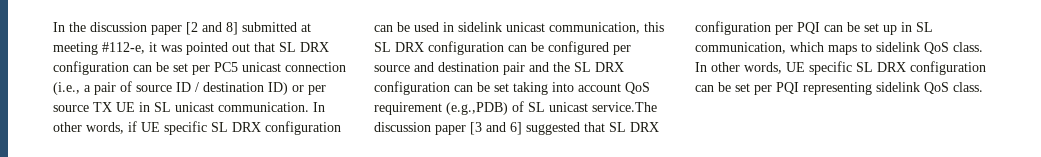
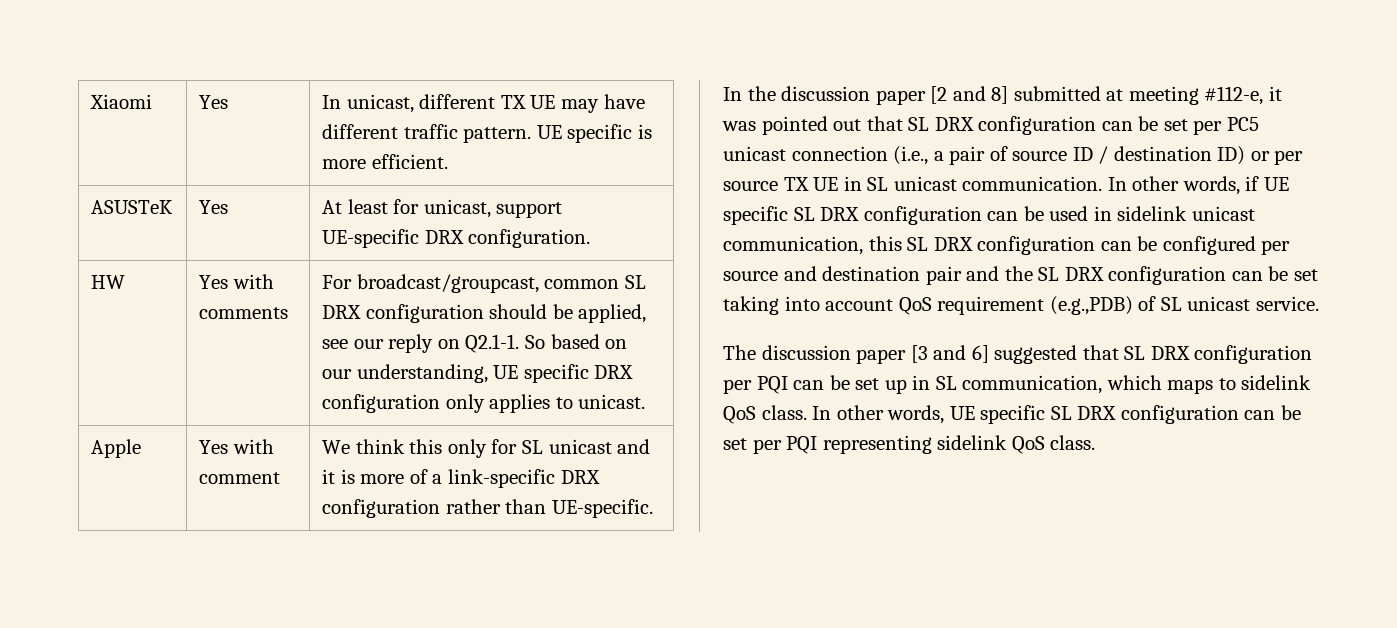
+ Xiaomi | Yes | In unicast, different TX UE may have different traffic pattern. UE specific is more efficient.
+ ASUSTeK | Yes | At least for unicast, support UE-specific DRX configuration.
+ HW | Yes with comments | For broadcast/groupcast, common SL DRX configuration should be applied, see our reply on Q2.1-1. So based on our understanding, UE specific DRX configuration only applies to unicast.
+ Apple | Yes with comment | We think this only for SL unicast and it is more of a link-specific DRX configuration rather than UE-specific.
- In other words, if UE specific SL DRX configuration can be used in sidelink unicast communication, this SL DRX configuration can be configured per source and destination pair and the SL DRX configuration can be set taking into account QoS requirement (e.g.,PDB) of SL unicast service.The discussion paper [3 and 6] suggested that SL DRX configuration per PQI can be set up in SL communication, which maps to sidelink QoS class.
+ In other words, if UE specific SL DRX configuration can be used in sidelink unicast communication, this SL DRX configuration can be configured per source and destination pair and the SL DRX configuration can be set taking into account QoS requirement (e.g.,PDB) of SL unicast service.
+ The discussion paper [3 and 6] suggested that SL DRX configuration per PQI can be set up in SL communication, which maps to sidelink QoS class.

